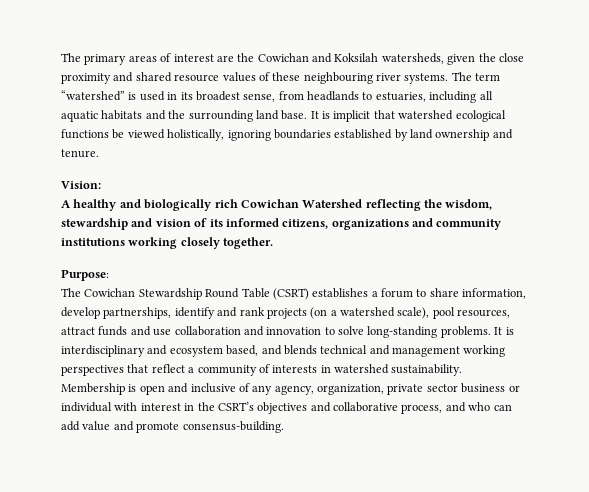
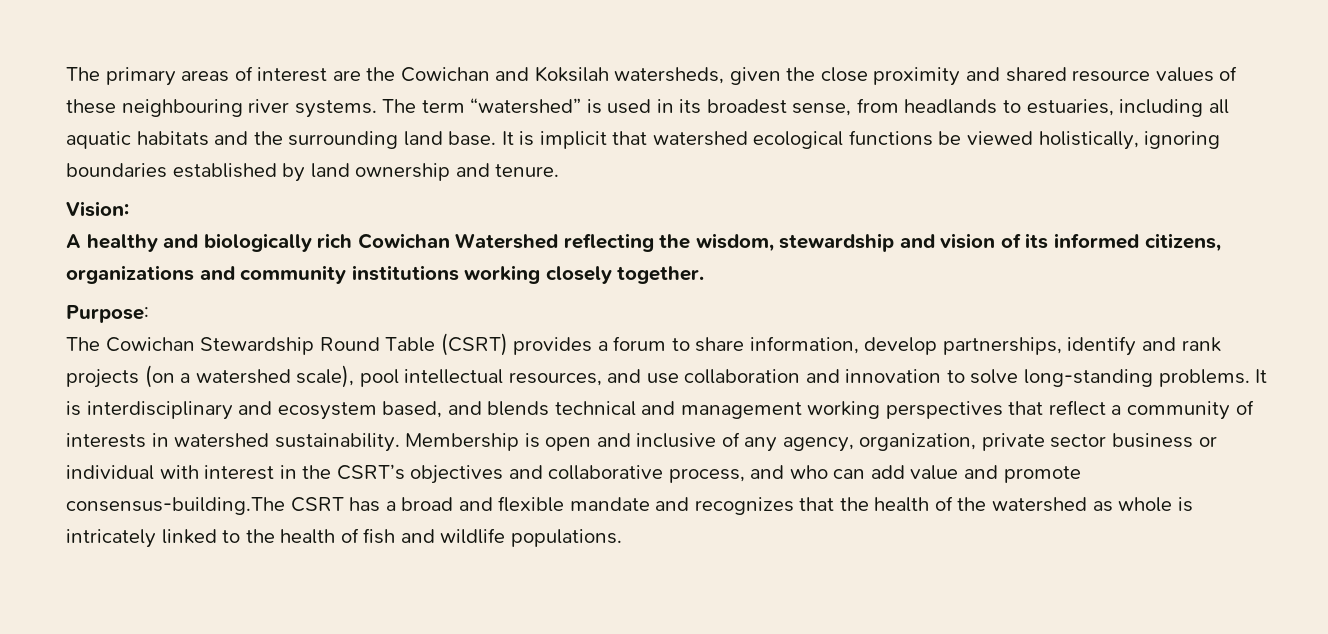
- The Cowichan Stewardship Round Table (CSRT) establishes a forum to share information, develop partnerships, identify and rank projects (on a watershed scale), pool resources, attract funds and use collaboration and innovation to solve long-standing problems.
+ The Cowichan Stewardship Round Table (CSRT) provides a forum to share information, develop partnerships, identify and rank projects (on a watershed scale), pool intellectual resources, and use collaboration and innovation to solve long-standing problems.
- Membership is open and inclusive of any agency, organization, private sector business or individual with interest in the CSRT’s objectives and collaborative process, and who can add value and promote consensus-building.
+ Membership is open and inclusive of any agency, organization, private sector business or individual with interest in the CSRT’s objectives and collaborative process, and who can add value and promote consensus-building.The CSRT has a broad and flexible mandate and recognizes that the health of the watershed as whole is intricately linked to the health of fish and wildlife populations.

